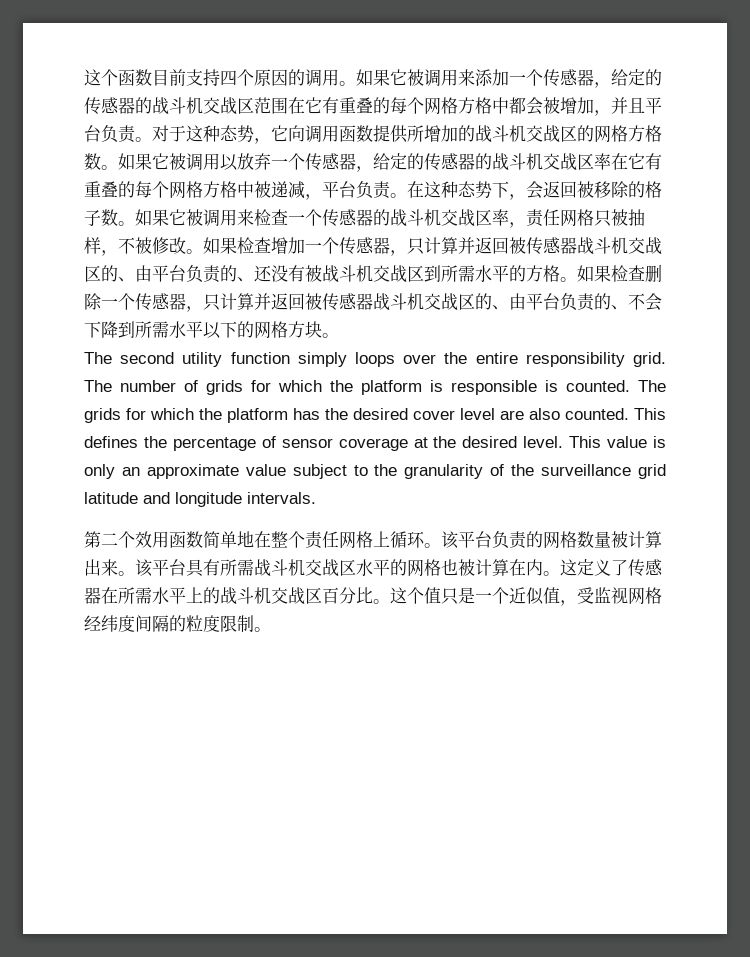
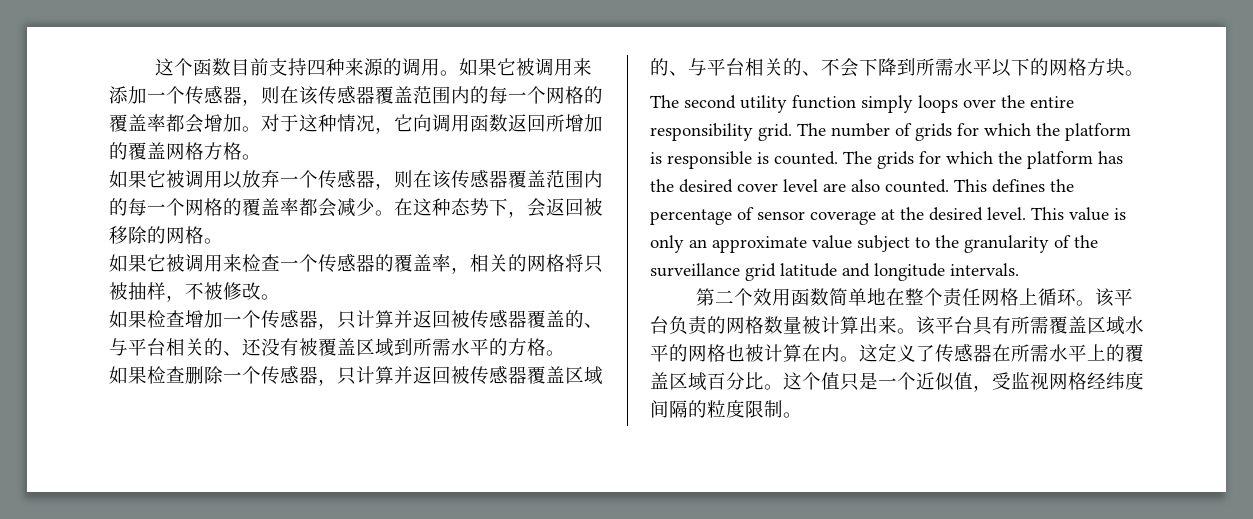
- 这个函数目前支持四个原因的调用。
+ 这个函数目前支持四种来源的调用。
- 如果它被调用来添加一个传感器，给定的传感器的战斗机交战区范围在它有重叠的每个网格方格中都会被增加，并且平台负责。
+ 如果它被调用来添加一个传感器，则在该传感器覆盖范围内的每一个网格的覆盖率都会增加。
- 对于这种态势，它向调用函数提供所增加的战斗机交战区的网格方格数。如果它被调用以放弃一个传感器，给定的传感器的战斗机交战区率在它有重叠的每个网格方格中被递减，平台负责。
+ 对于这种情况，它向调用函数返回所增加的覆盖网格方格。
+ 如果它被调用以放弃一个传感器，则在该传感器覆盖范围内的每一个网格的覆盖率都会减少。
- 在这种态势下，会返回被移除的格子数。如果它被调用来检查一个传感器的战斗机交战区率，责任网格只被抽样，不被修改。如果检查增加一个传感器，只计算并返回被传感器战斗机交战区的、由平台负责的、还没有被战斗机交战区到所需水平的方格。如果检查删除一个传感器，只计算并返回被传感器战斗机交战区的、由平台负责的、不会下降到所需水平以下的网格方块。
+ 在这种态势下，会返回被移除的网格。
+ 如果它被调用来检查一个传感器的覆盖率，相关的网格将只被抽样，不被修改。
+ 如果检查增加一个传感器，只计算并返回被传感器覆盖的、与平台相关的、还没有被覆盖区域到所需水平的方格。
+ 如果检查删除一个传感器，只计算并返回被传感器覆盖区域的、与平台相关的、不会下降到所需水平以下的网格方块。
- 该平台具有所需战斗机交战区水平的网格也被计算在内。
+ 该平台具有所需覆盖区域水平的网格也被计算在内。
- 这定义了传感器在所需水平上的战斗机交战区百分比。
+ 这定义了传感器在所需水平上的覆盖区域百分比。

